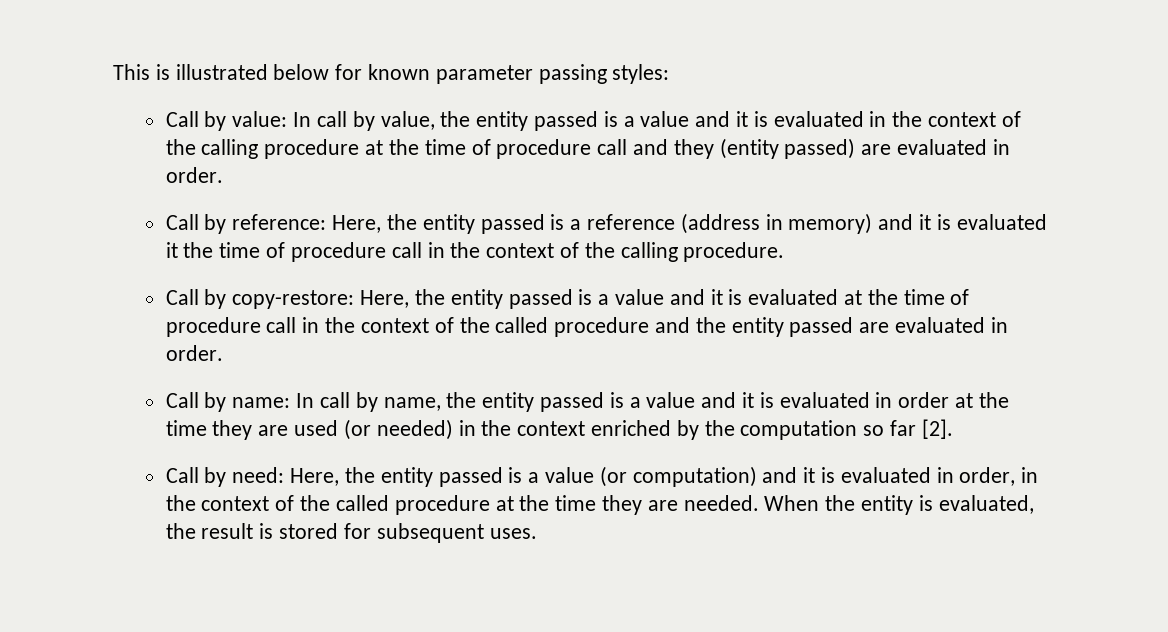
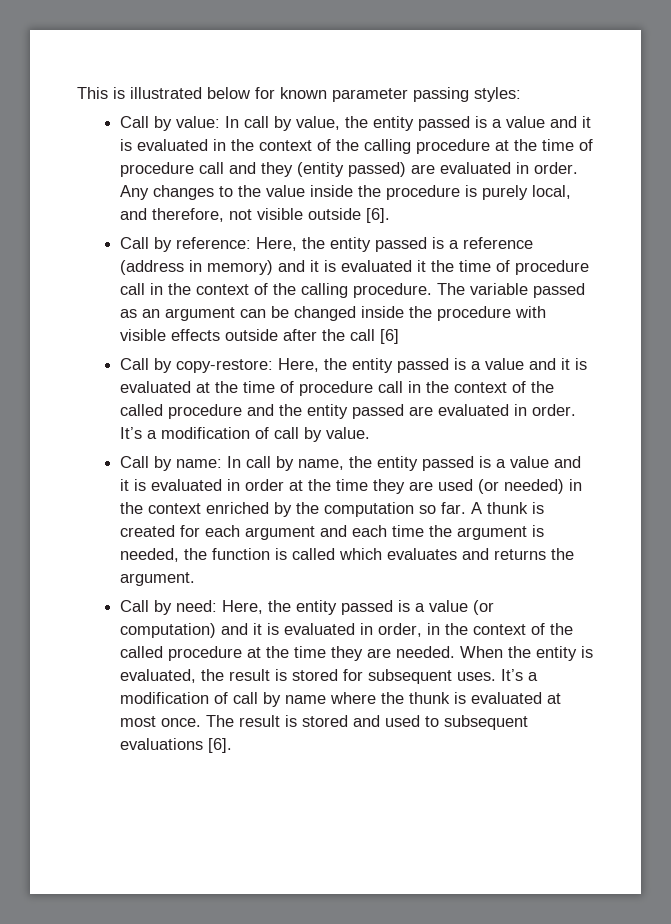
+ Any changes to the value inside the procedure is purely local, and therefore, not visible outside [6].
+ The variable passed as an argument can be changed inside the procedure with visible effects outside after the call [6]
+ It’s a modification of call by value.
- Call by name: In call by name, the entity passed is a value and it is evaluated in order at the time they are used (or needed) in the context enriched by the computation so far [2].
+ Call by name: In call by name, the entity passed is a value and it is evaluated in order at the time they are used (or needed) in the context enriched by the computation so far. A thunk is created for each argument and each time the argument is needed, the function is called which evaluates and returns the argument.
+ It’s a modification of call by name where the thunk is evaluated at most once. The result is stored and used to subsequent evaluations [6].

